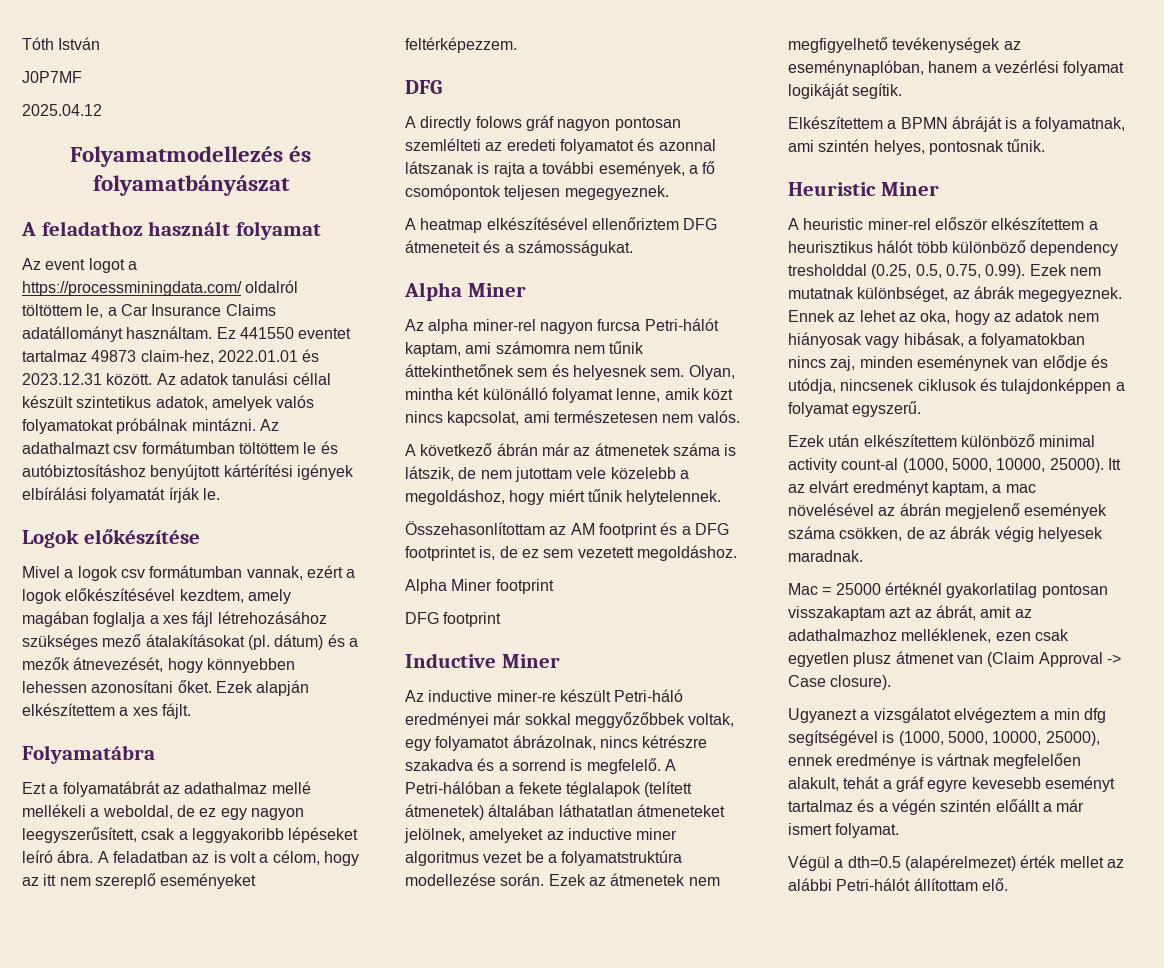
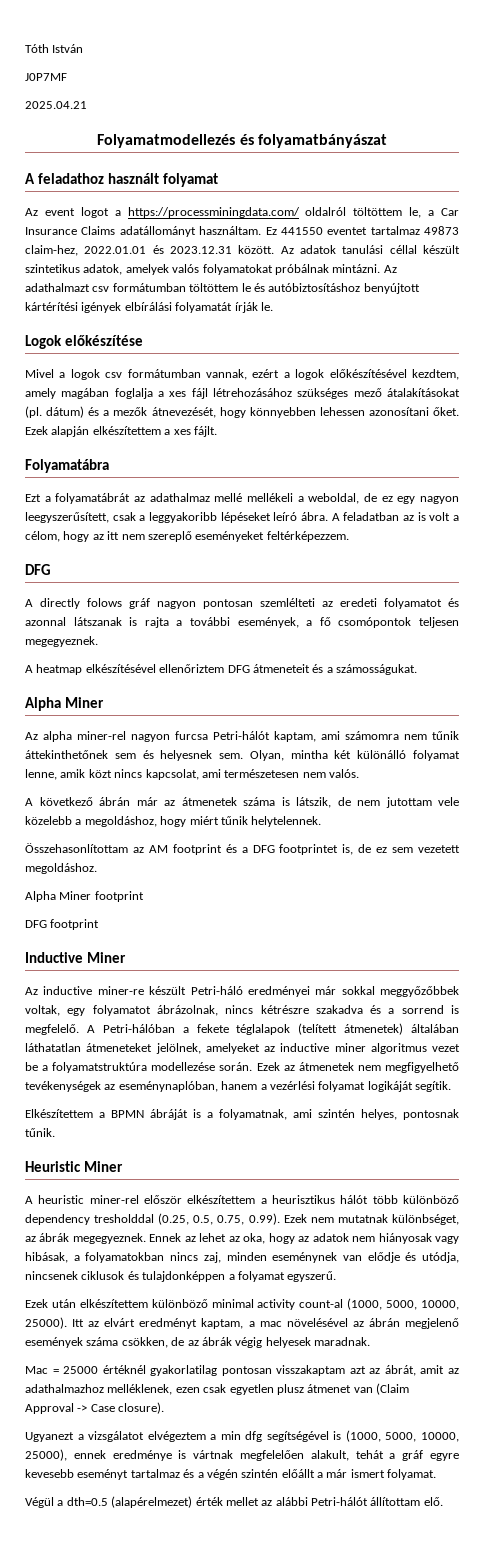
- 2025.04.12
+ 2025.04.21

